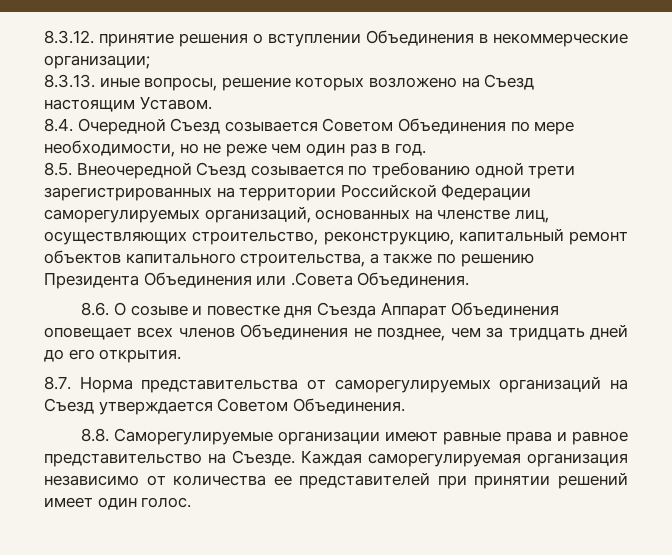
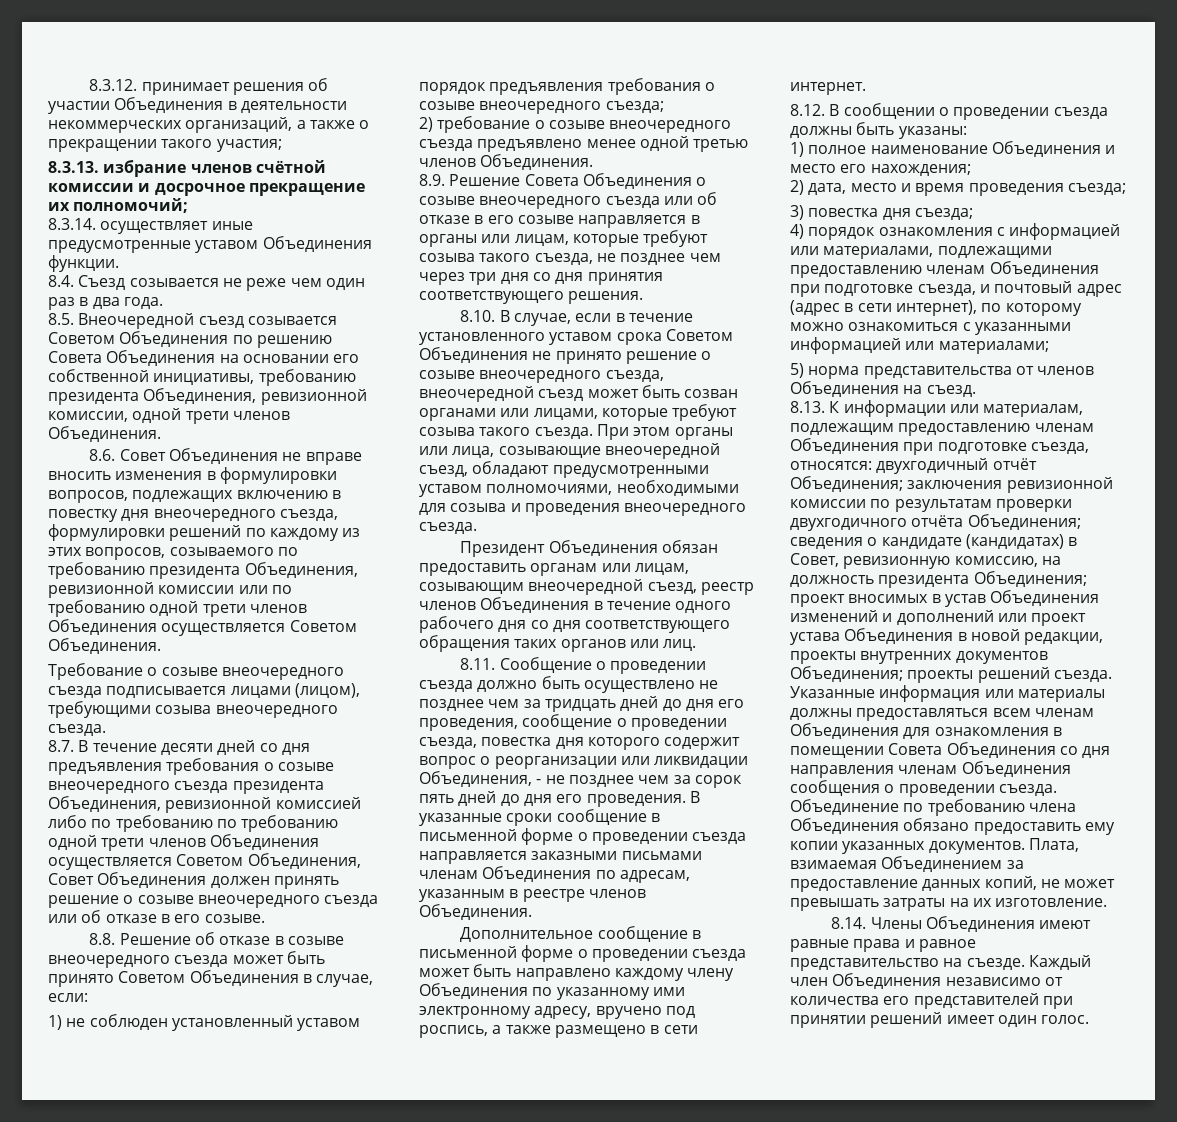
- 8.3.12. принятие решения о вступлении Объединения в некоммерческие организации;
- 8.3.13. иные вопросы, решение которых возложено на Съезд настоящим Уставом.
+ 8.3.12. принимает решения об участии Объединения в деятельности некоммерческих организаций, а также о прекращении такого участия;
+ 8.3.13. избрание членов счётной комиссии и досрочное прекращение их полномочий;
+ 8.3.14. осуществляет иные предусмотренные уставом Объединения функции.
- 8.4. Очередной Съезд созывается Советом Объединения по мере необходимости, но не реже чем один раз в год.
+ 8.4. Съезд созывается не реже чем один раз в два года.
- 8.5. Внеочередной Съезд созывается по требованию одной трети зарегистрированных на территории Российской Федерации саморегулируемых организаций, основанных на членстве лиц, осуществляющих строительство, реконструкцию, капитальный ремонт объектов капитального строительства, а также по решению Президента Объединения или .Совета Объединения.
- 8.6. О созыве и повестке дня Съезда Аппарат Объединения оповещает всех членов Объединения не позднее, чем за тридцать дней до его открытия.
- 8.7. Норма представительства от саморегулируемых организаций на Съезд утверждается Советом Объединения.
- 8.8. Саморегулируемые организации имеют равные права и равное представительство на Съезде. Каждая саморегулируемая организация независимо от количества ее представителей при принятии решений имеет один голос.
+ 8.5. Внеочередной съезд созывается Советом Объединения по решению Совета Объединения на основании его собственной инициативы, требованию президента Объединения, ревизионной комиссии, одной трети членов Объединения.
+ 8.6. Совет Объединения не вправе вносить изменения в формулировки вопросов, подлежащих включению в повестку дня внеочередного съезда, формулировки решений по каждому из этих вопросов, созываемого по требованию президента Объединения, ревизионной комиссии или по требованию одной трети членов Объединения осуществляется Советом Объединения.
+ Требование о созыве внеочередного съезда подписывается лицами (лицом), требующими созыва внеочередного съезда.
+ 8.7. В течение десяти дней со дня предъявления требования о созыве внеочередного съезда президента Объединения, ревизионной комиссией либо по требованию по требованию одной трети членов Объединения осуществляется Советом Объединения, Совет Объединения должен принять решение о созыве внеочередного съезда или об отказе в его созыве.
+ 8.8. Решение об отказе в созыве внеочередного съезда может быть принято Советом Объединения в случае, если:
+ 1) не соблюден установленный уставом порядок предъявления требования о созыве внеочередного съезда;
+ 2) требование о созыве внеочередного съезда предъявлено менее одной третью членов Объединения.
+ 8.9. Решение Совета Объединения о созыве внеочередного съезда или об отказе в его созыве направляется в органы или лицам, которые требуют созыва такого съезда, не позднее чем через три дня со дня принятия соответствующего решения.
+ 8.10. В случае, если в течение установленного уставом срока Советом Объединения не принято решение о созыве внеочередного съезда, внеочередной съезд может быть созван органами или лицами, которые требуют созыва такого съезда. При этом органы или лица, созывающие внеочередной съезд, обладают предусмотренными уставом полномочиями, необходимыми для созыва и проведения внеочередного съезда.
+ Президент Объединения обязан предоставить органам или лицам, созывающим внеочередной съезд, реестр членов Объединения в течение одного рабочего дня со дня соответствующего обращения таких органов или лиц.
+ 8.11. Сообщение о проведении съезда должно быть осуществлено не позднее чем за тридцать дней до дня его проведения, сообщение о проведении съезда, повестка дня которого содержит вопрос о реорганизации или ликвидации Объединения, - не позднее чем за сорок пять дней до дня его проведения. В указанные сроки сообщение в письменной форме о проведении съезда направляется заказными письмами членам Объединения по адресам, указанным в реестре членов Объединения.
+ Дополнительное сообщение в письменной форме о проведении съезда может быть направлено каждому члену Объединения по указанному ими электронному адресу, вручено под роспись, а также размещено в сети интернет.
+ 8.12. В сообщении о проведении съезда должны быть указаны:
+ 1) полное наименование Объединения и место его нахождения;
+ 2) дата, место и время проведения съезда;
+ 3) повестка дня съезда;
+ 4) порядок ознакомления с информацией или материалами, подлежащими предоставлению членам Объединения при подготовке съезда, и почтовый адрес (адрес в сети интернет), по которому можно ознакомиться с указанными информацией или материалами;
+ 5) норма представительства от членов Объединения на съезд.
+ 8.13. К информации или материалам, подлежащим предоставлению членам Объединения при подготовке съезда, относятся: двухгодичный отчёт Объединения; заключения ревизионной комиссии по результатам проверки двухгодичного отчёта Объединения; сведения о кандидате (кандидатах) в Совет, ревизионную комиссию, на должность президента Объединения; проект вносимых в устав Объединения изменений и дополнений или проект устава Объединения в новой редакции, проекты внутренних документов Объединения; проекты решений съезда. Указанные информация или материалы должны предоставляться всем членам Объединения для ознакомления в помещении Совета Объединения со дня направления членам Объединения сообщения о проведении съезда. Объединение по требованию члена Объединения обязано предоставить ему копии указанных документов. Плата, взимаемая Объединением за предоставление данных копий, не может превышать затраты на их изготовление.
+ 8.14. Члены Объединения имеют равные права и равное представительство на съезде. Каждый член Объединения независимо от количества его представителей при принятии решений имеет один голос.

